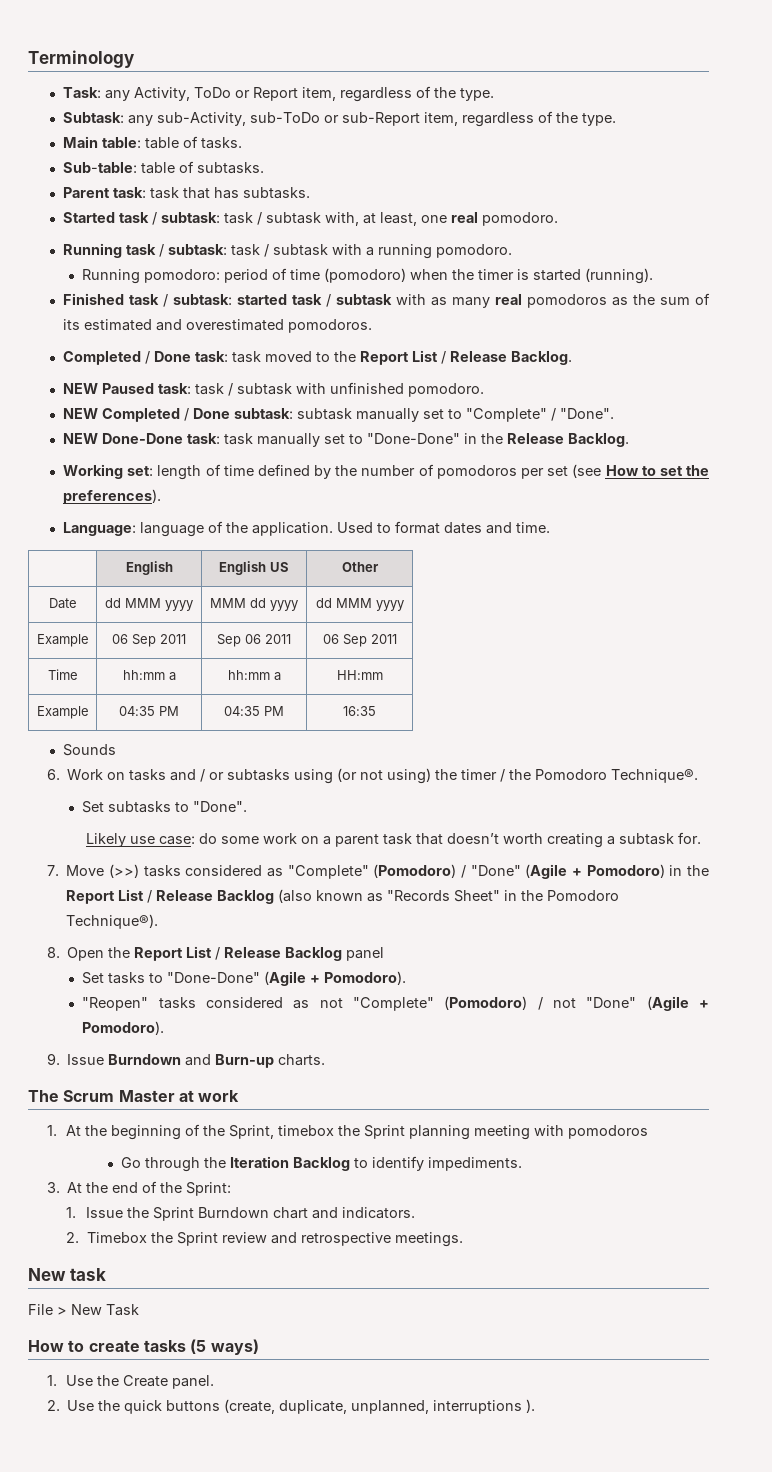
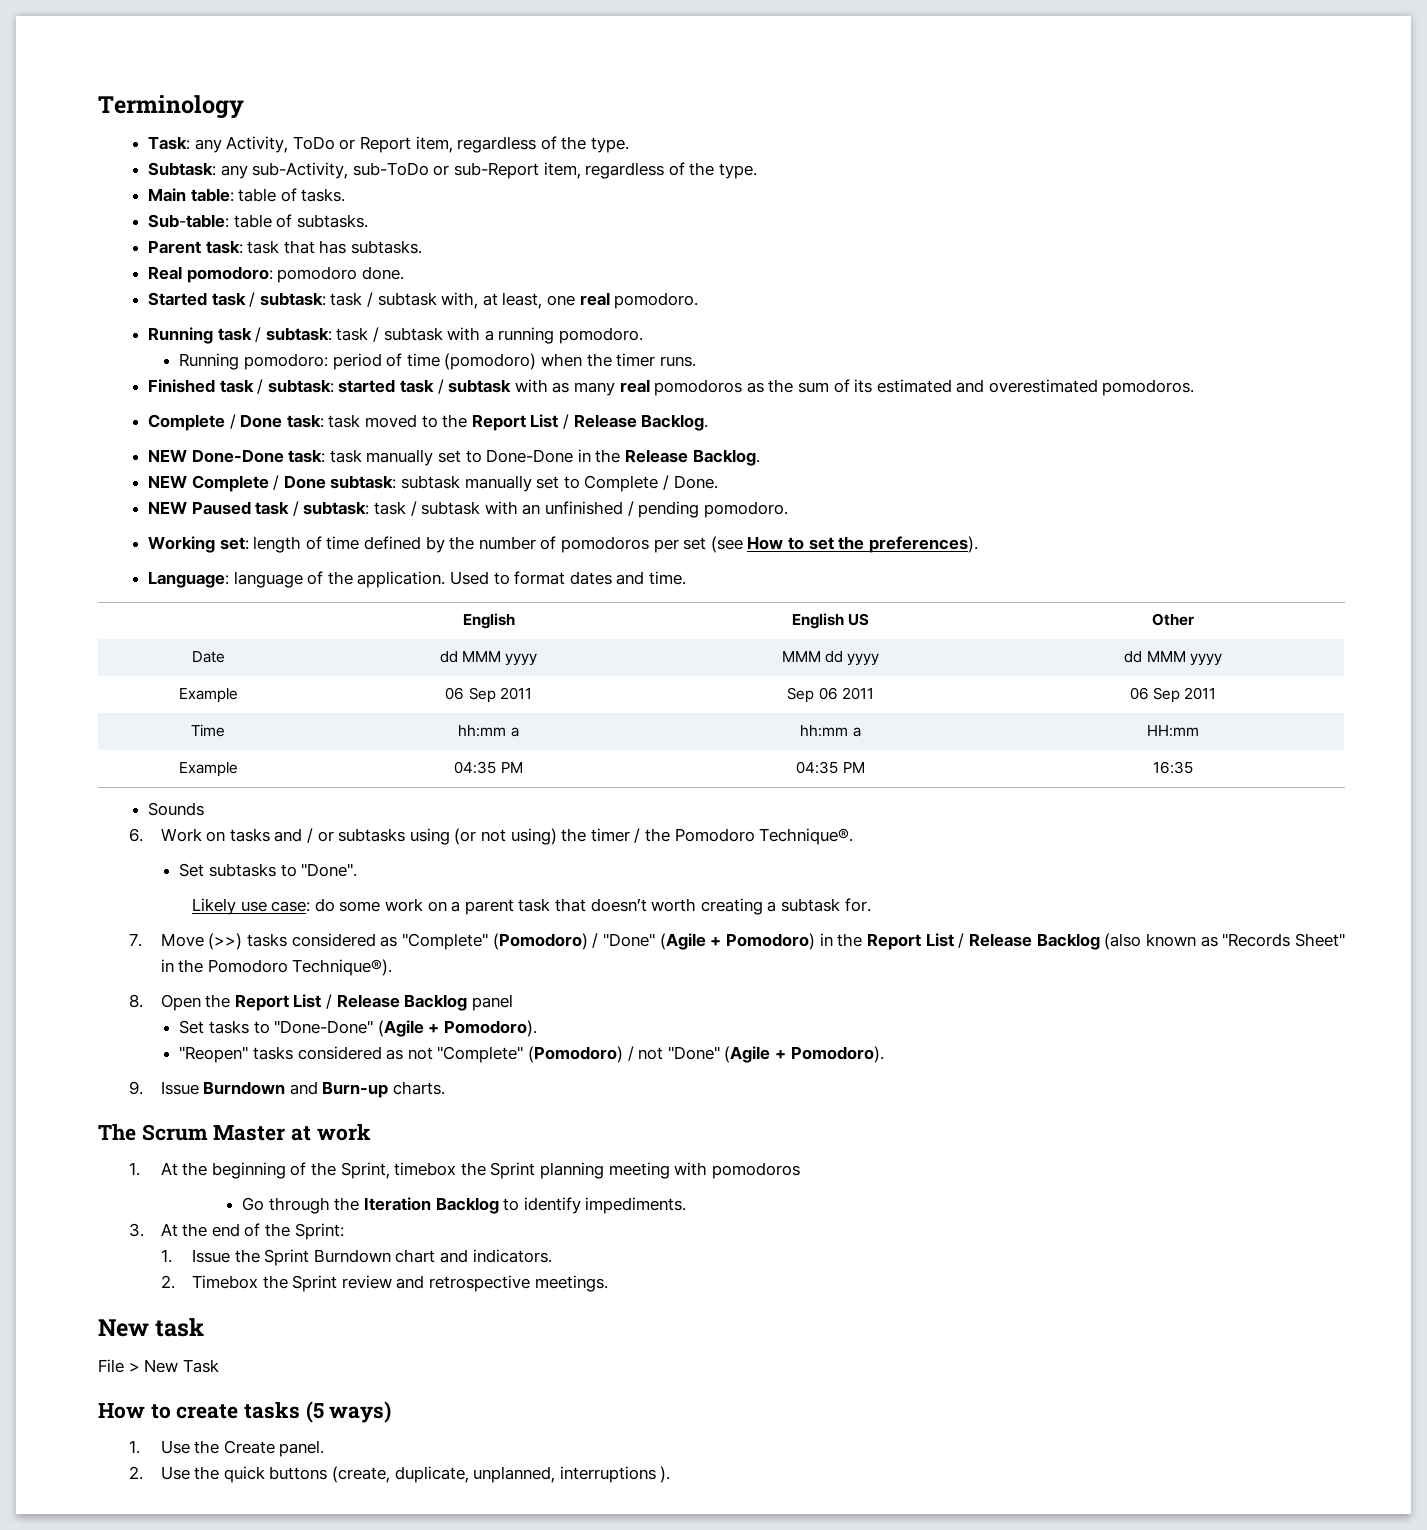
+ Real pomodoro: pomodoro done.
- Running pomodoro: period of time (pomodoro) when the timer is started (running).
+ Running pomodoro: period of time (pomodoro) when the timer runs.
- Completed / Done task: task moved to the Report List / Release Backlog.
+ Complete / Done task: task moved to the Report List / Release Backlog.
- NEW Paused task: task / subtask with unfinished pomodoro.
- NEW Completed / Done subtask: subtask manually set to "Complete" / "Done".
- NEW Done-Done task: task manually set to "Done-Done" in the Release Backlog.
+ NEW Done-Done task: task manually set to Done-Done in the Release Backlog.
+ NEW Complete / Done subtask: subtask manually set to Complete / Done.
+ NEW Paused task / subtask: task / subtask with an unfinished / pending pomodoro.

